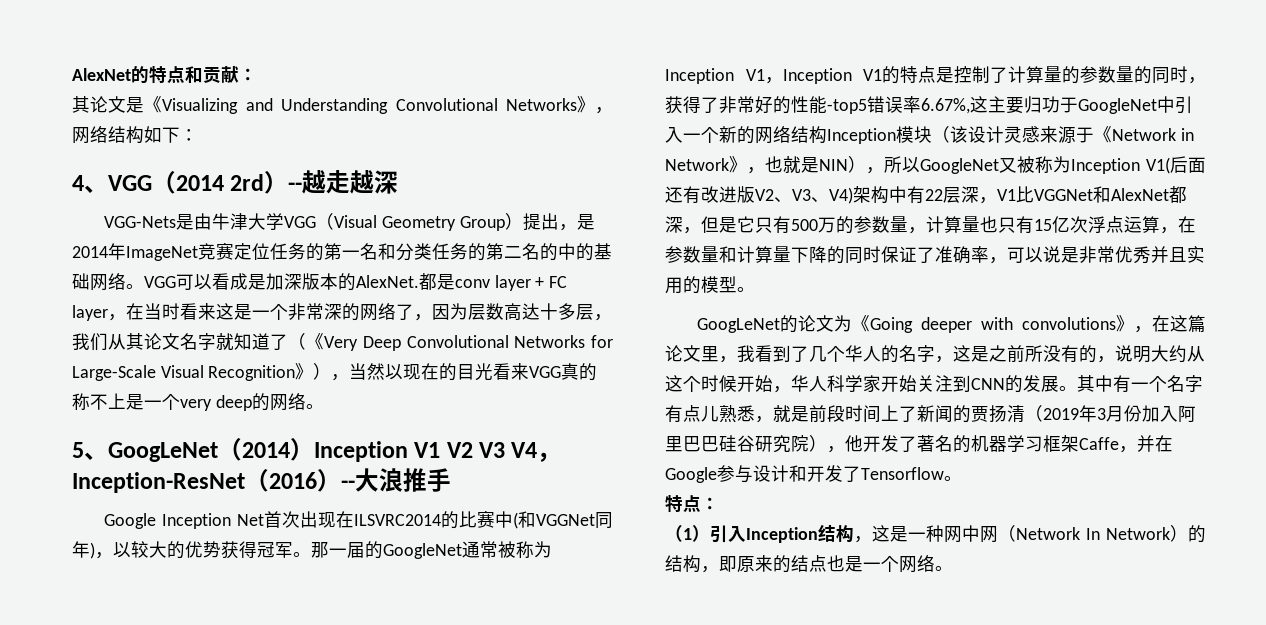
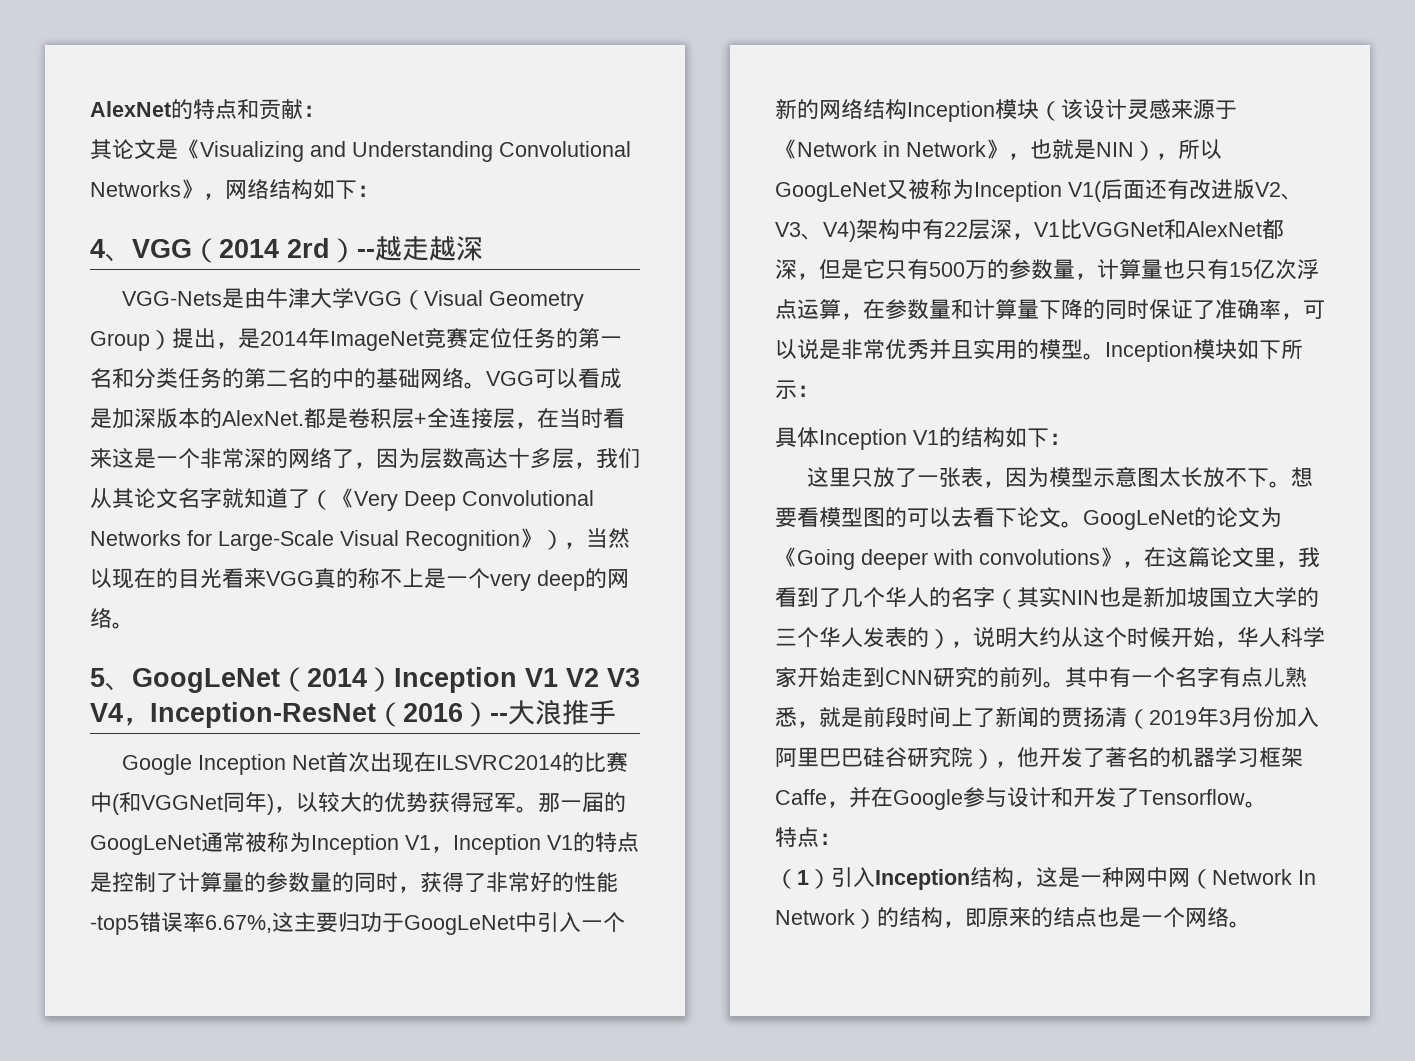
- 都是conv layer + FC layer，在当时看来这是一个非常深的网络了，因为层数高达十多层，我们从其论文名字就知道了（《Very Deep Convolutional Networks for Large-Scale Visual Recognition》），当然以现在的目光看来VGG真的称不上是一个very deep的网络。
+ 都是卷积层+全连接层，在当时看来这是一个非常深的网络了，因为层数高达十多层，我们从其论文名字就知道了（《Very Deep Convolutional Networks for Large-Scale Visual Recognition》），当然以现在的目光看来VGG真的称不上是一个very deep的网络。
- 那一届的GoogleNet通常被称为Inception V1，Inception V1的特点是控制了计算量的参数量的同时，获得了非常好的性能-top5错误率6.67%,这主要归功于GoogleNet中引入一个新的网络结构Inception模块（该设计灵感来源于《Network in Network》，也就是NIN），所以GoogleNet又被称为Inception V1(后面还有改进版V2、V3、V4)架构中有22层深，V1比VGGNet和AlexNet都深，但是它只有500万的参数量，计算量也只有15亿次浮点运算，在参数量和计算量下降的同时保证了准确率，可以说是非常优秀并且实用的模型。
- GoogLeNet的论文为《Going deeper with convolutions》，在这篇论文里，我看到了几个华人的名字，这是之前所没有的，说明大约从这个时候开始，华人科学家开始关注到CNN的发展。
+ 那一届的GoogLeNet通常被称为Inception V1，Inception V1的特点是控制了计算量的参数量的同时，获得了非常好的性能-top5错误率6.67%,这主要归功于GoogLeNet中引入一个新的网络结构Inception模块（该设计灵感来源于《Network in Network》，也就是NIN），所以GoogLeNet又被称为Inception V1(后面还有改进版V2、V3、V4)架构中有22层深，V1比VGGNet和AlexNet都深，但是它只有500万的参数量，计算量也只有15亿次浮点运算，在参数量和计算量下降的同时保证了准确率，可以说是非常优秀并且实用的模型。Inception模块如下所示：
+ 具体Inception V1的结构如下：
+ 这里只放了一张表，因为模型示意图太长放不下。想要看模型图的可以去看下论文。GoogLeNet的论文为《Going deeper with convolutions》，在这篇论文里，我看到了几个华人的名字（其实NIN也是新加坡国立大学的三个华人发表的），说明大约从这个时候开始，华人科学家开始走到CNN研究的前列。

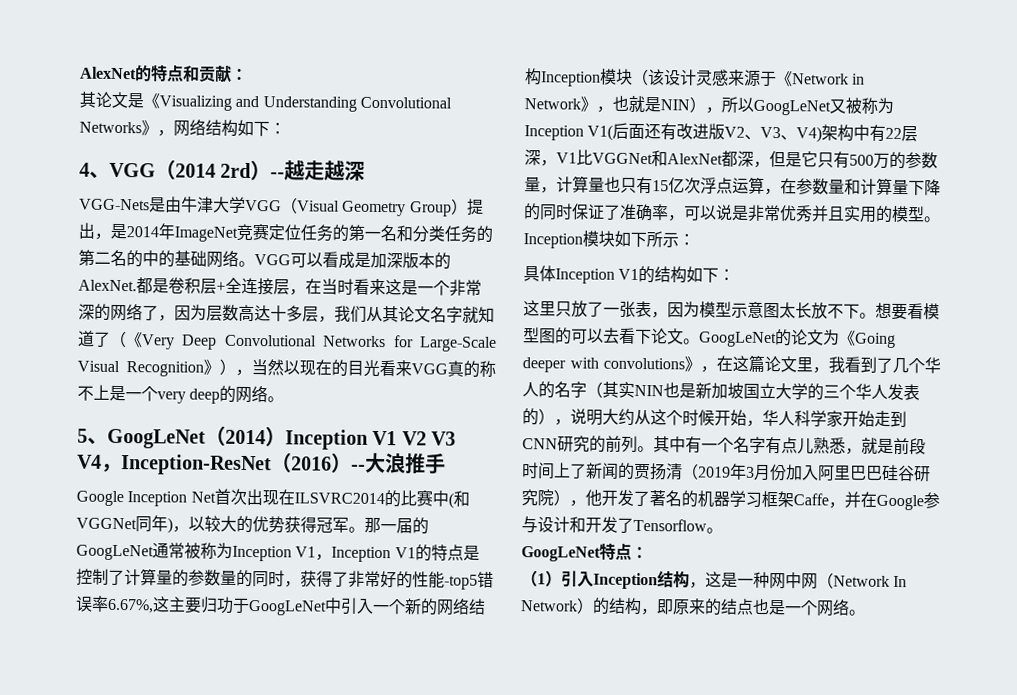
- 特点：
+ GoogLeNet特点：

